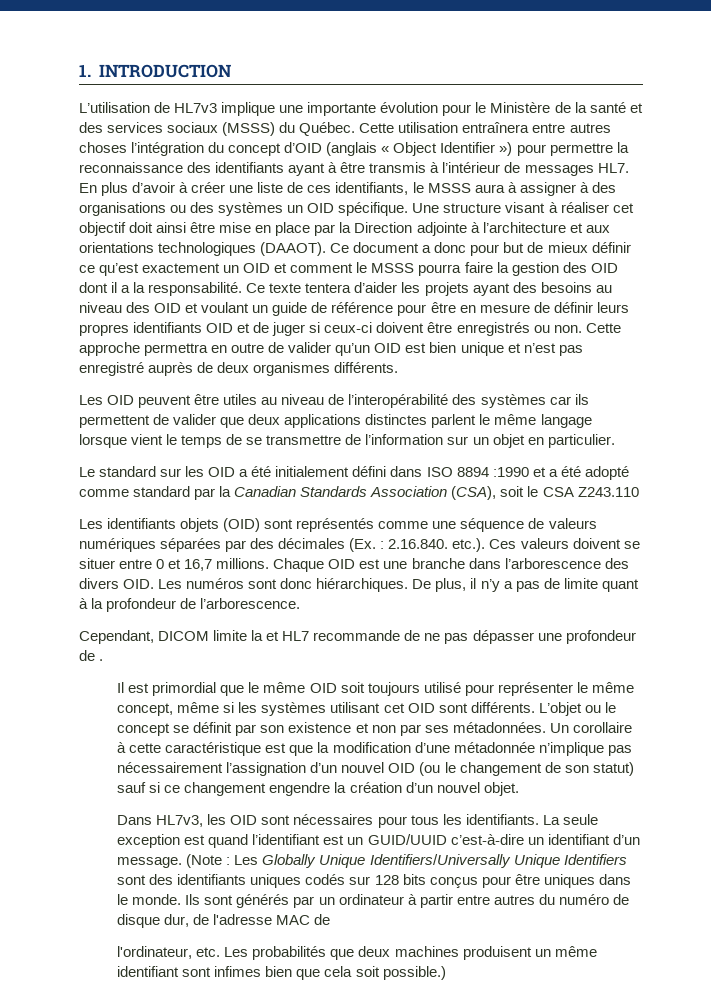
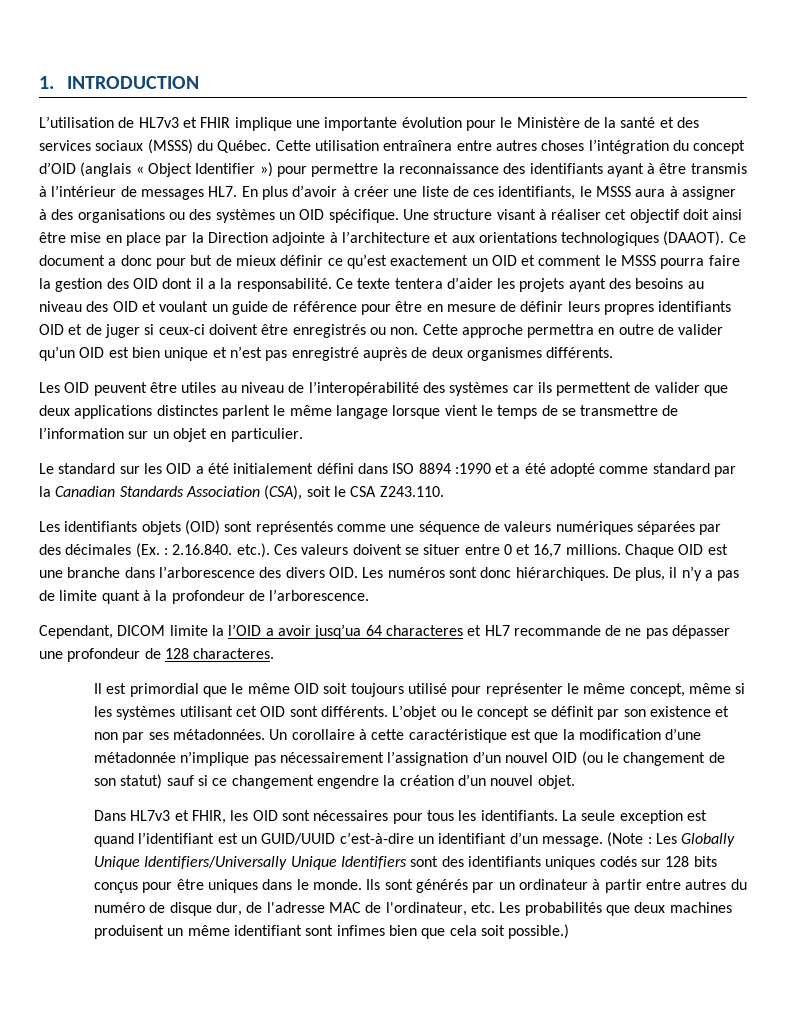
- L’utilisation de HL7v3 implique une importante évolution pour le Ministère de la santé et des services sociaux (MSSS) du Québec.
+ L’utilisation de HL7v3 et FHIR implique une importante évolution pour le Ministère de la santé et des services sociaux (MSSS) du Québec.
- Le standard sur les OID a été initialement défini dans ISO 8894 :1990 et a été adopté comme standard par la Canadian Standards Association (CSA), soit le CSA Z243.110
+ Le standard sur les OID a été initialement défini dans ISO 8894 :1990 et a été adopté comme standard par la Canadian Standards Association (CSA), soit le CSA Z243.110.
- Cependant, DICOM limite la et HL7 recommande de ne pas dépasser une profondeur de .
+ Cependant, DICOM limite la l’OID a avoir jusq’ua 64 characteres et HL7 recommande de ne pas dépasser une profondeur de 128 characteres.
- Dans HL7v3, les OID sont nécessaires pour tous les identifiants.
+ Dans HL7v3 et FHIR, les OID sont nécessaires pour tous les identifiants.
- Ils sont générés par un ordinateur à partir entre autres du numéro de disque dur, de l'adresse MAC de
- l'ordinateur, etc. Les probabilités que deux machines produisent un même identifiant sont infimes bien que cela soit possible.)
+ Ils sont générés par un ordinateur à partir entre autres du numéro de disque dur, de l'adresse MAC de l'ordinateur, etc. Les probabilités que deux machines produisent un même identifiant sont infimes bien que cela soit possible.)

